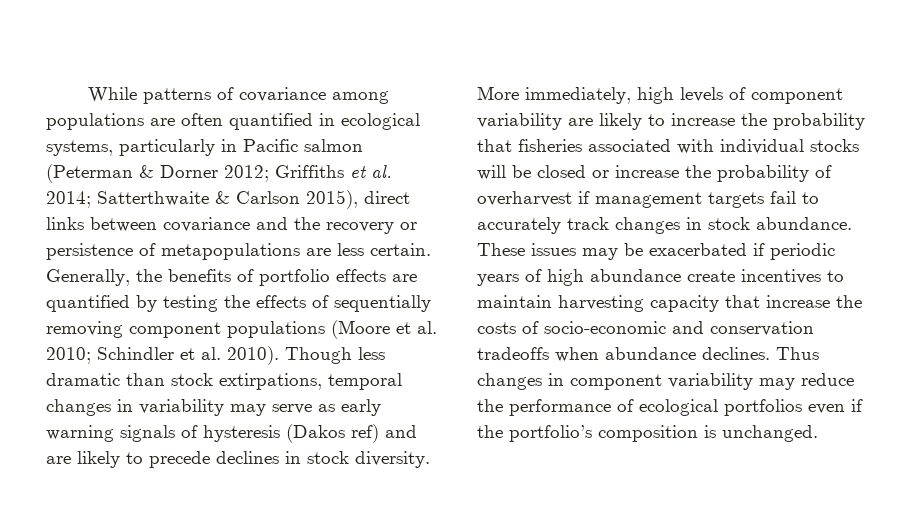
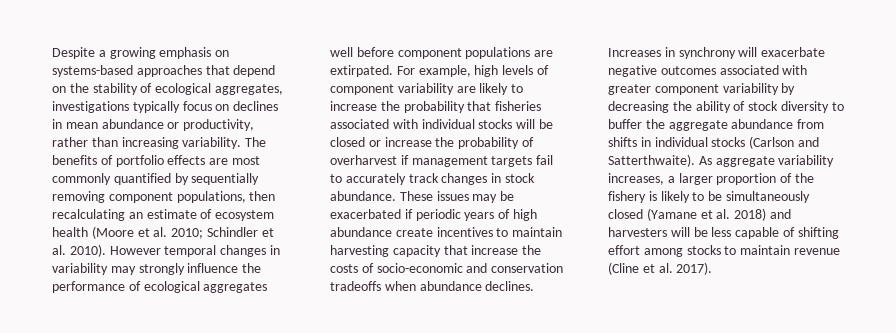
- While patterns of covariance among populations are often quantified in ecological systems, particularly in Pacific salmon (Peterman & Dorner 2012; Griffiths et al. 2014; Satterthwaite & Carlson 2015), direct links between covariance and the recovery or persistence of metapopulations are less certain. Generally, the benefits of portfolio effects are quantified by testing the effects of sequentially removing component populations (Moore et al. 2010; Schindler et al. 2010).
+ Despite a growing emphasis on systems-based approaches that depend on the stability of ecological aggregates, investigations typically focus on declines in mean abundance or productivity, rather than increasing variability. The benefits of portfolio effects are most commonly quantified by sequentially removing component populations, then recalculating an estimate of ecosystem health (Moore et al. 2010; Schindler et al. 2010).
- Though less dramatic than stock extirpations, temporal changes in variability may serve as early warning signals of hysteresis (Dakos ref) and are likely to precede declines in stock diversity. More immediately, high levels of component variability are likely to increase the probability that fisheries associated with individual stocks will be closed or increase the probability of overharvest if management targets fail to accurately track changes in stock abundance.
+ However temporal changes in variability may strongly influence the performance of ecological aggregates well before component populations are extirpated. For example, high levels of component variability are likely to increase the probability that fisheries associated with individual stocks will be closed or increase the probability of overharvest if management targets fail to accurately track changes in stock abundance.
- Thus changes in component variability may reduce the performance of ecological portfolios even if the portfolio’s composition is unchanged.
+ Increases in synchrony will exacerbate negative outcomes associated with greater component variability by decreasing the ability of stock diversity to buffer the aggregate abundance from shifts in individual stocks (Carlson and Satterthwaite). As aggregate variability increases, a larger proportion of the fishery is likely to be simultaneously closed (Yamane et al. 2018) and harvesters will be less capable of shifting effort among stocks to maintain revenue (Cline et al. 2017).

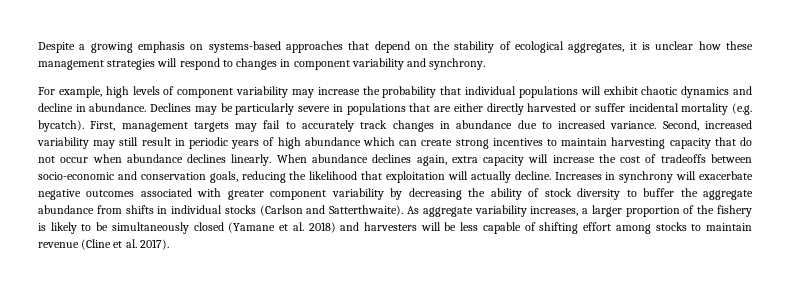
- Despite a growing emphasis on systems-based approaches that depend on the stability of ecological aggregates, investigations typically focus on declines in mean abundance or productivity, rather than increasing variability. The benefits of portfolio effects are most commonly quantified by sequentially removing component populations, then recalculating an estimate of ecosystem health (Moore et al. 2010; Schindler et al. 2010). However temporal changes in variability may strongly influence the performance of ecological aggregates well before component populations are extirpated. For example, high levels of component variability are likely to increase the probability that fisheries associated with individual stocks will be closed or increase the probability of overharvest if management targets fail to accurately track changes in stock abundance. These issues may be exacerbated if periodic years of high abundance create incentives to maintain harvesting capacity that increase the costs of socio-economic and conservation tradeoffs when abundance declines.
+ Despite a growing emphasis on systems-based approaches that depend on the stability of ecological aggregates, it is unclear how these management strategies will respond to changes in component variability and synchrony.
+ For example, high levels of component variability may increase the probability that individual populations will exhibit chaotic dynamics and decline in abundance. Declines may be particularly severe in populations that are either directly harvested or suffer incidental mortality (e.g. bycatch). First, management targets may fail to accurately track changes in abundance due to increased variance. Second, increased variability may still result in periodic years of high abundance which can create strong incentives to maintain harvesting capacity that do not occur when abundance declines linearly. When abundance declines again, extra capacity will increase the cost of tradeoffs between socio-economic and conservation goals, reducing the likelihood that exploitation will actually decline.

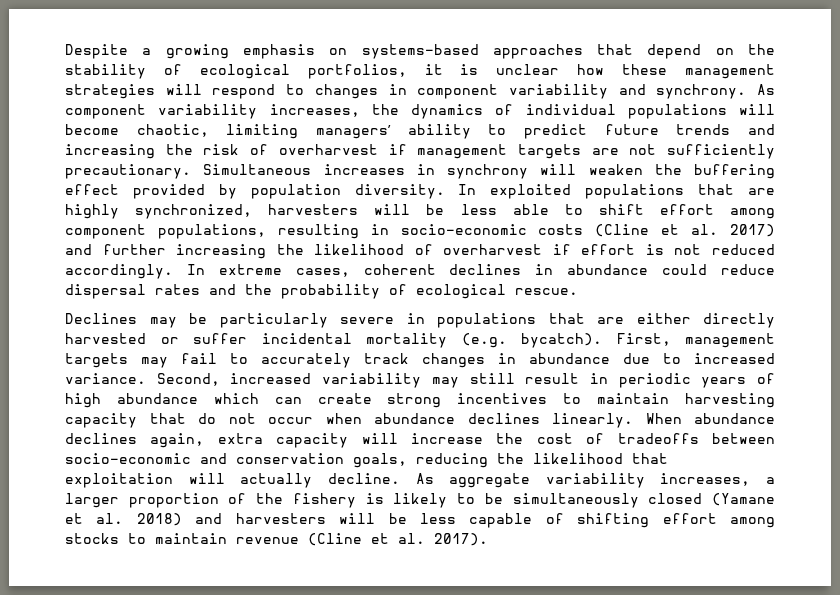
- Despite a growing emphasis on systems-based approaches that depend on the stability of ecological aggregates, it is unclear how these management strategies will respond to changes in component variability and synchrony.
- For example, high levels of component variability may increase the probability that individual populations will exhibit chaotic dynamics and decline in abundance. Declines may be particularly severe in populations that are either directly harvested or suffer incidental mortality (e.g. bycatch).
+ Despite a growing emphasis on systems-based approaches that depend on the stability of ecological portfolios, it is unclear how these management strategies will respond to changes in component variability and synchrony. As component variability increases, the dynamics of individual populations will become chaotic, limiting managers’ ability to predict future trends and increasing the risk of overharvest if management targets are not sufficiently precautionary. Simultaneous increases in synchrony will weaken the buffering effect provided by population diversity. In exploited populations that are highly synchronized, harvesters will be less able to shift effort among component populations, resulting in socio-economic costs (Cline et al. 2017) and further increasing the likelihood of overharvest if effort is not reduced accordingly. In extreme cases, coherent declines in abundance could reduce dispersal rates and the probability of ecological rescue.
+ Declines may be particularly severe in populations that are either directly harvested or suffer incidental mortality (e.g. bycatch).
- Increases in synchrony will exacerbate negative outcomes associated with greater component variability by decreasing the ability of stock diversity to buffer the aggregate abundance from shifts in individual stocks (Carlson and Satterthwaite).

